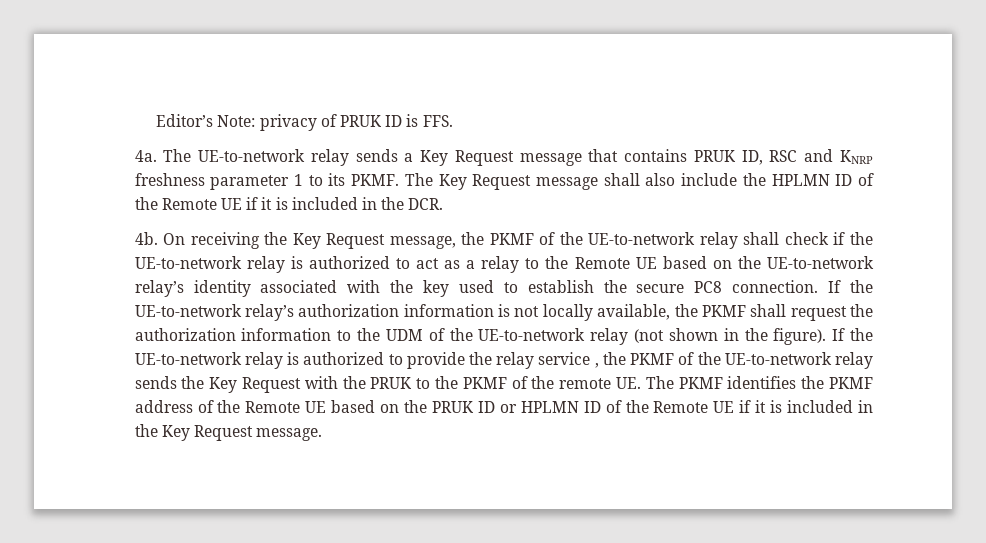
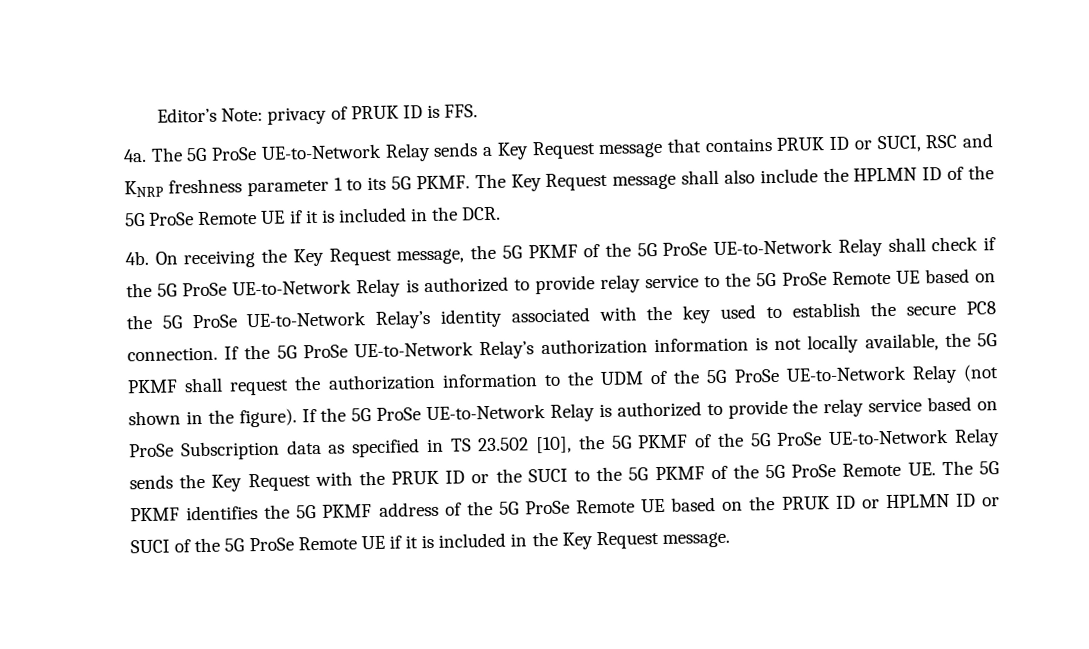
- The UE-to-network relay sends a Key Request message that contains PRUK ID, RSC and KNRP freshness parameter 1 to its PKMF.
+ The 5G ProSe UE-to-Network Relay sends a Key Request message that contains PRUK ID or SUCI, RSC and KNRP freshness parameter 1 to its 5G PKMF.
- The Key Request message shall also include the HPLMN ID of the Remote UE if it is included in the DCR.
+ The Key Request message shall also include the HPLMN ID of the 5G ProSe Remote UE if it is included in the DCR.
- On receiving the Key Request message, the PKMF of the UE-to-network relay shall check if the UE-to-network relay is authorized to act as a relay to the Remote UE based on the UE-to-network relay’s identity associated with the key used to establish the secure PC8 connection.
+ On receiving the Key Request message, the 5G PKMF of the 5G ProSe UE-to-Network Relay shall check if the 5G ProSe UE-to-Network Relay is authorized to provide relay service to the 5G ProSe Remote UE based on the 5G ProSe UE-to-Network Relay’s identity associated with the key used to establish the secure PC8 connection.
- If the UE-to-network relay’s authorization information is not locally available, the PKMF shall request the authorization information to the UDM of the UE-to-network relay (not shown in the figure).
+ If the 5G ProSe UE-to-Network Relay’s authorization information is not locally available, the 5G PKMF shall request the authorization information to the UDM of the 5G ProSe UE-to-Network Relay (not shown in the figure).
- If the UE-to-network relay is authorized to provide the relay service , the PKMF of the UE-to-network relay sends the Key Request with the PRUK to the PKMF of the remote UE. The PKMF identifies the PKMF address of the Remote UE based on the PRUK ID or HPLMN ID of the Remote UE if it is included in the Key Request message.
+ If the 5G ProSe UE-to-Network Relay is authorized to provide the relay service based on ProSe Subscription data as specified in TS 23.502 [10], the 5G PKMF of the 5G ProSe UE-to-Network Relay sends the Key Request with the PRUK ID or the SUCI to the 5G PKMF of the 5G ProSe Remote UE. The 5G PKMF identifies the 5G PKMF address of the 5G ProSe Remote UE based on the PRUK ID or HPLMN ID or SUCI of the 5G ProSe Remote UE if it is included in the Key Request message.

